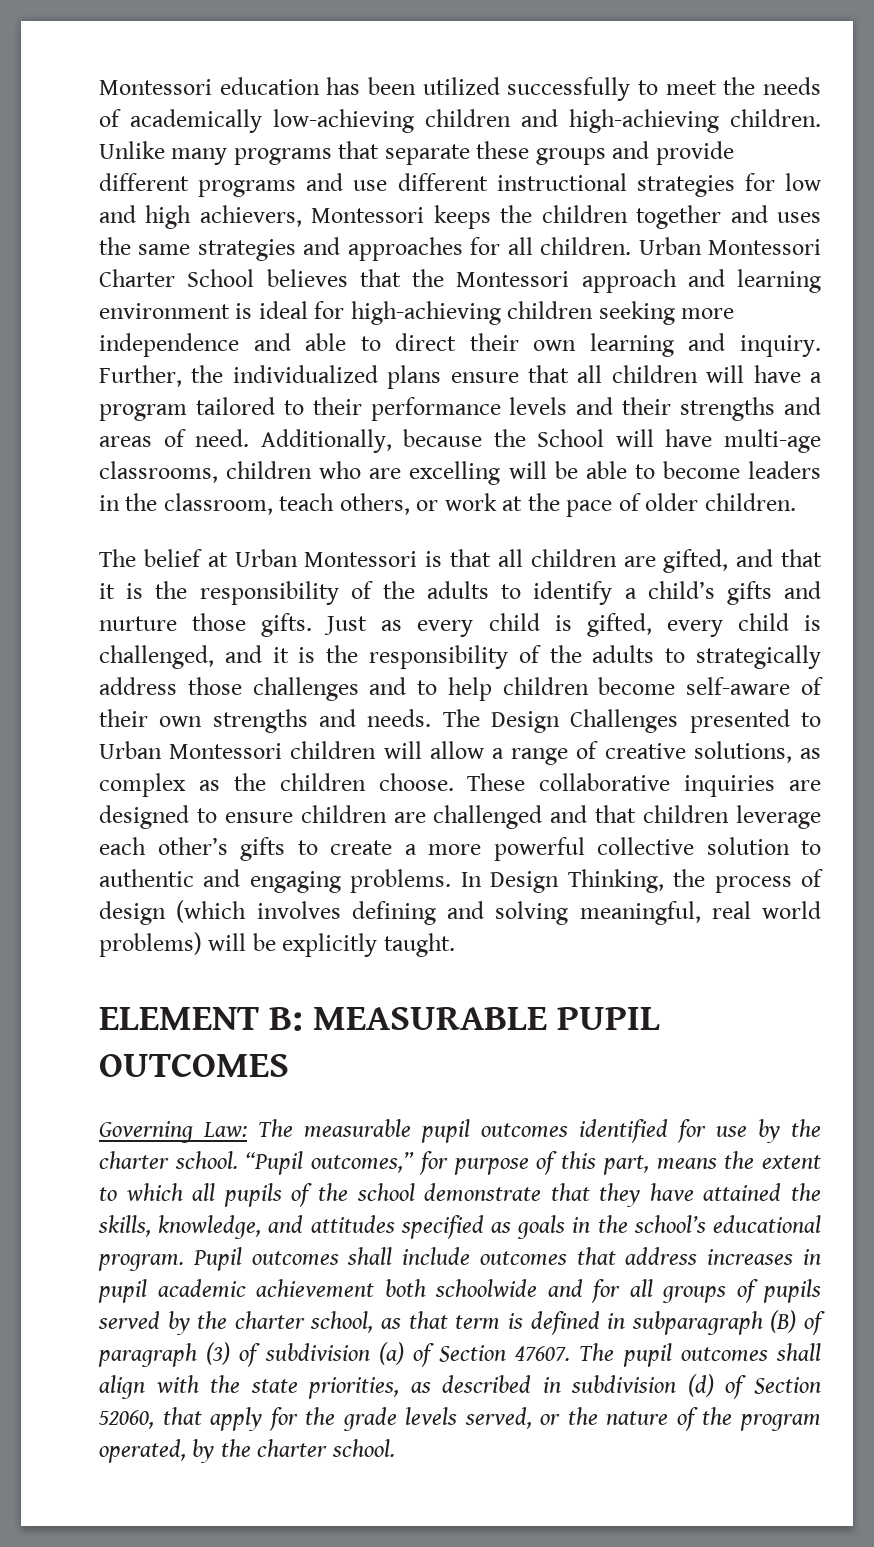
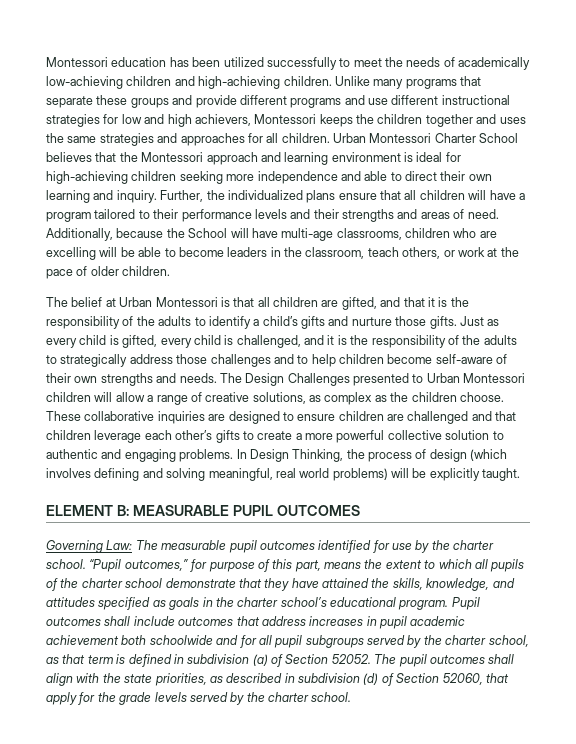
- “Pupil outcomes,” for purpose of this part, means the extent to which all pupils of the school demonstrate that they have attained the skills, knowledge, and attitudes specified as goals in the school’s educational program.
+ “Pupil outcomes,” for purpose of this part, means the extent to which all pupils of the charter school demonstrate that they have attained the skills, knowledge, and attitudes specified as goals in the charter school’s educational program.
- Pupil outcomes shall include outcomes that address increases in pupil academic achievement both schoolwide and for all groups of pupils served by the charter school, as that term is defined in subparagraph (B) of paragraph (3) of subdivision (a) of Section 47607.
+ Pupil outcomes shall include outcomes that address increases in pupil academic achievement both schoolwide and for all pupil subgroups served by the charter school, as that term is defined in subdivision (a) of Section 52052.
- The pupil outcomes shall align with the state priorities, as described in subdivision (d) of Section 52060, that apply for the grade levels served, or the nature of the program operated, by the charter school.
+ The pupil outcomes shall align with the state priorities, as described in subdivision (d) of Section 52060, that apply for the grade levels served by the charter school.

